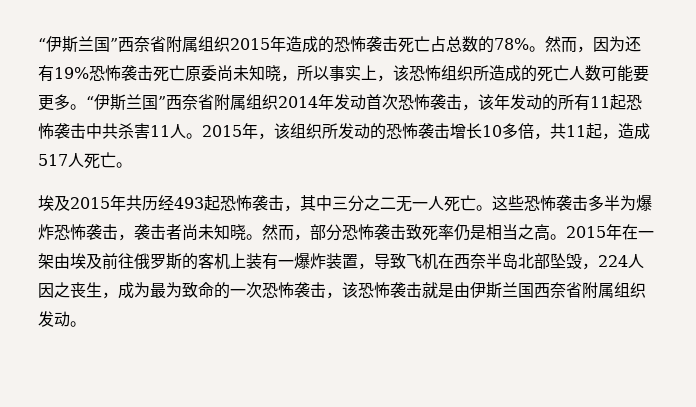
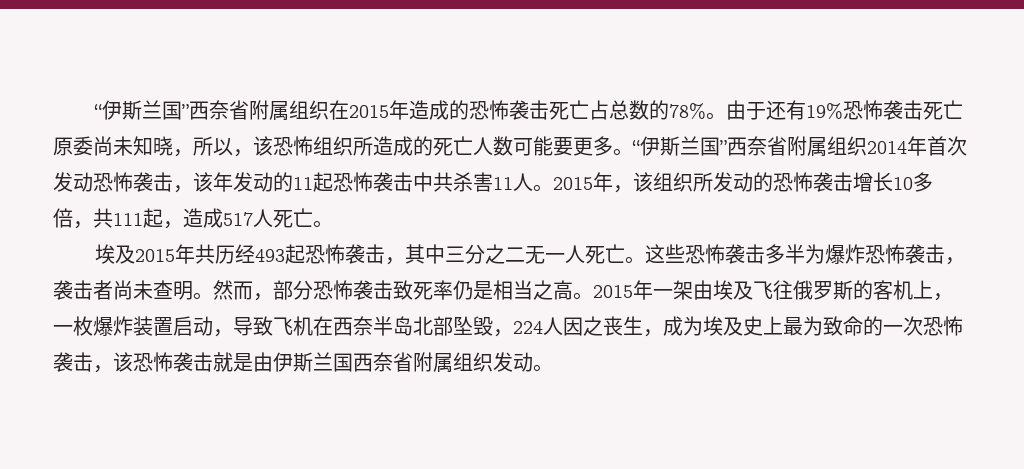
- “伊斯兰国”西奈省附属组织2015年造成的恐怖袭击死亡占总数的78%。
+ “伊斯兰国”西奈省附属组织在2015年造成的恐怖袭击死亡占总数的78%。
- 然而，因为还有19%恐怖袭击死亡原委尚未知晓，所以事实上，该恐怖组织所造成的死亡人数可能要更多。
+ 由于还有19%恐怖袭击死亡原委尚未知晓，所以，该恐怖组织所造成的死亡人数可能要更多。
- “伊斯兰国”西奈省附属组织2014年发动首次恐怖袭击，该年发动的所有11起恐怖袭击中共杀害11人。
+ “伊斯兰国”西奈省附属组织2014年首次发动恐怖袭击，该年发动的11起恐怖袭击中共杀害11人。
- 2015年，该组织所发动的恐怖袭击增长10多倍，共11起，造成517人死亡。
+ 2015年，该组织所发动的恐怖袭击增长10多倍，共111起，造成517人死亡。
- 这些恐怖袭击多半为爆炸恐怖袭击，袭击者尚未知晓。
+ 这些恐怖袭击多半为爆炸恐怖袭击，袭击者尚未查明。
- 2015年在一架由埃及前往俄罗斯的客机上装有一爆炸装置，导致飞机在西奈半岛北部坠毁，224人因之丧生，成为最为致命的一次恐怖袭击，该恐怖袭击就是由伊斯兰国西奈省附属组织发动。
+ 2015年一架由埃及飞往俄罗斯的客机上，一枚爆炸装置启动，导致飞机在西奈半岛北部坠毁，224人因之丧生，成为埃及史上最为致命的一次恐怖袭击，该恐怖袭击就是由伊斯兰国西奈省附属组织发动。

